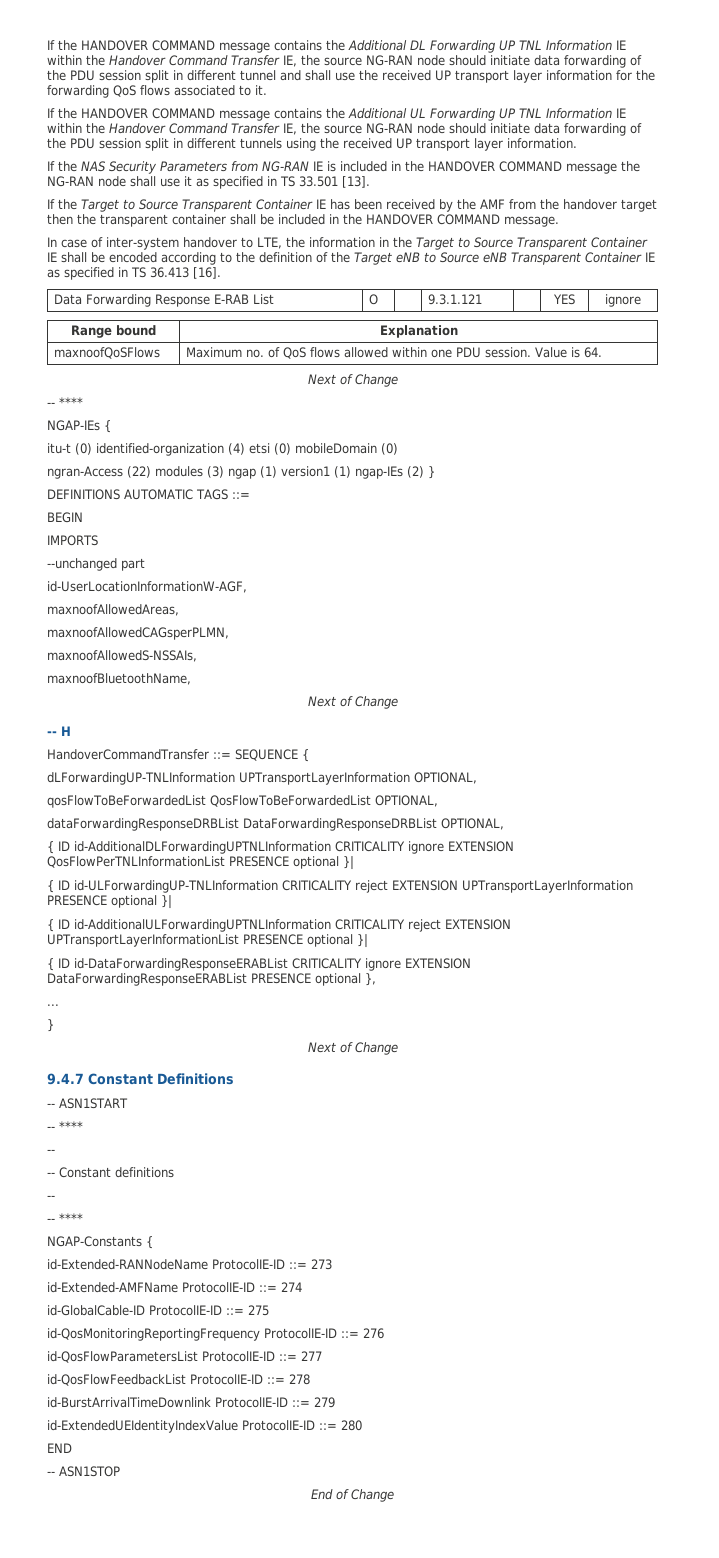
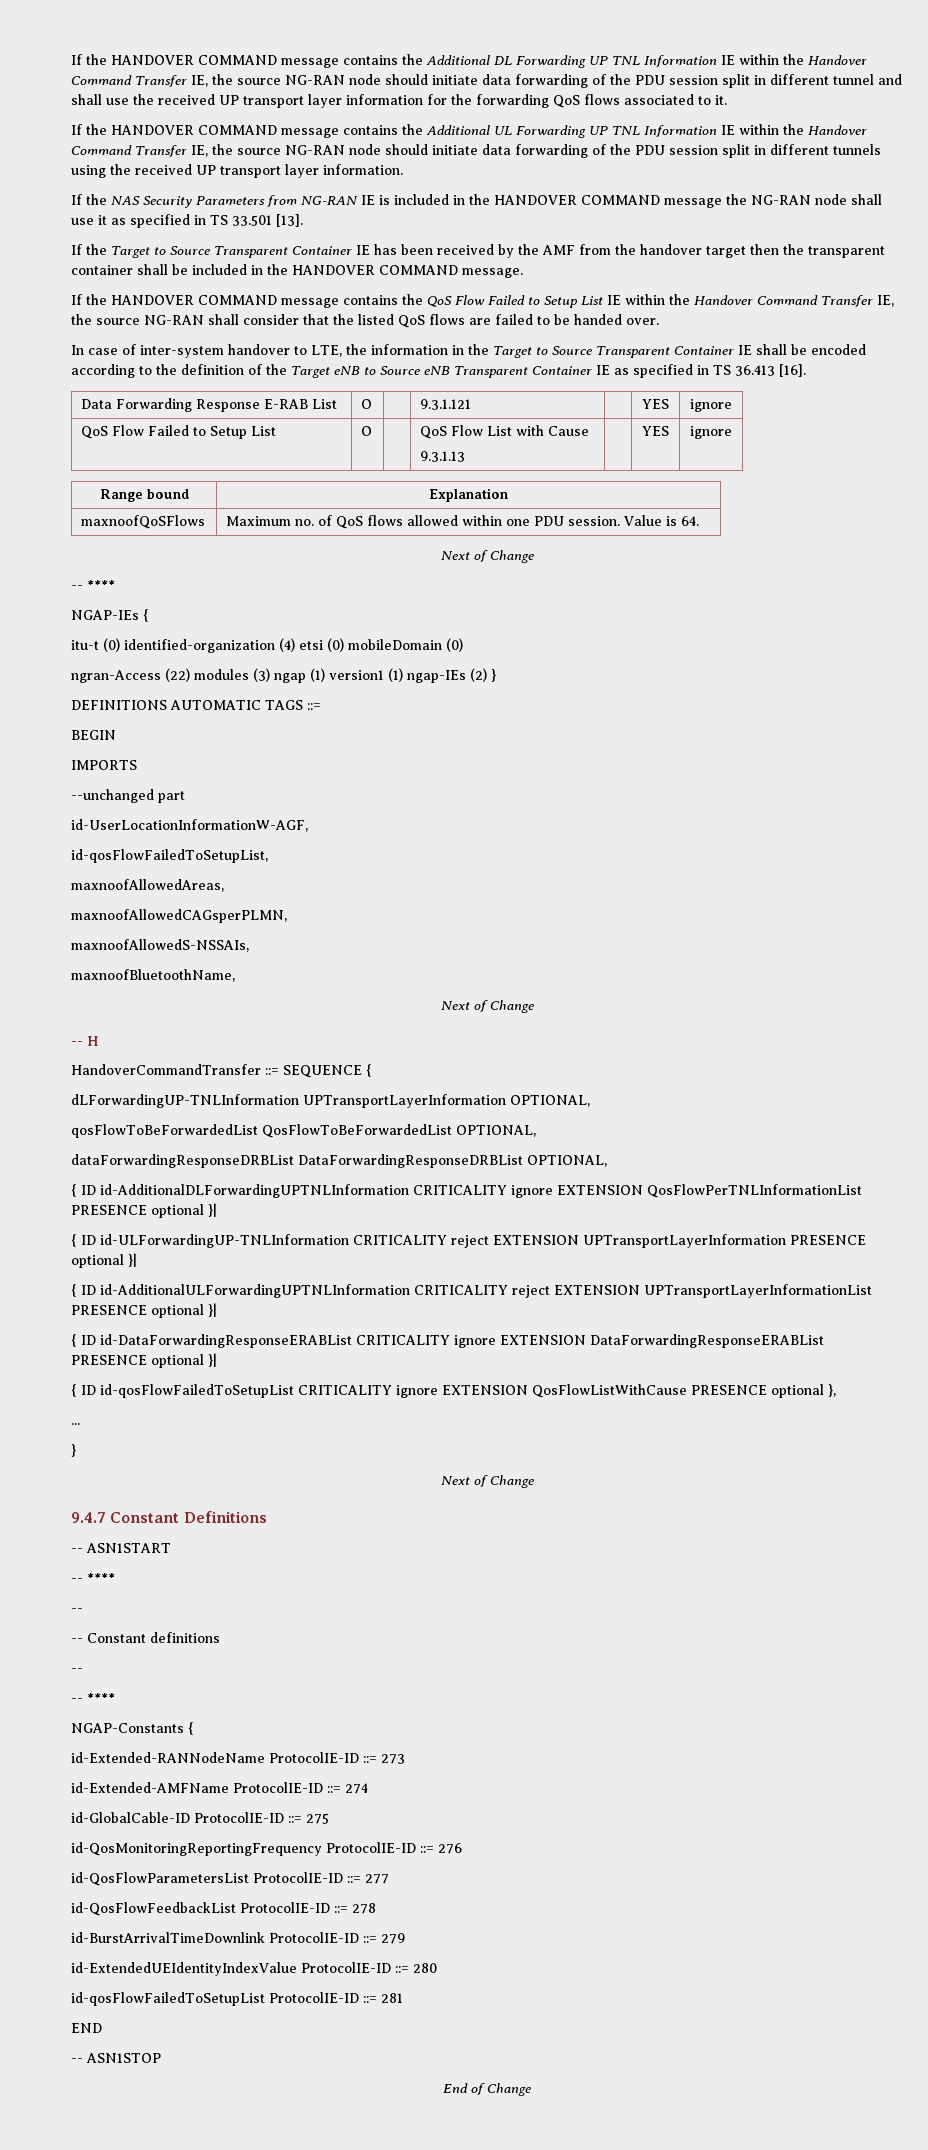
+ If the HANDOVER COMMAND message contains the QoS Flow Failed to Setup List IE within the Handover Command Transfer IE, the source NG-RAN shall consider that the listed QoS flows are failed to be handed over.
+ QoS Flow Failed to Setup List | O | | QoS Flow List with Cause
+ 9.3.1.13 | | YES | ignore
+ id-qosFlowFailedToSetupList,
- { ID id-DataForwardingResponseERABList CRITICALITY ignore EXTENSION DataForwardingResponseERABList PRESENCE optional },
+ { ID id-DataForwardingResponseERABList CRITICALITY ignore EXTENSION DataForwardingResponseERABList PRESENCE optional }|
+ { ID id-qosFlowFailedToSetupList CRITICALITY ignore EXTENSION QosFlowListWithCause PRESENCE optional },
+ id-qosFlowFailedToSetupList ProtocolIE-ID ::= 281

